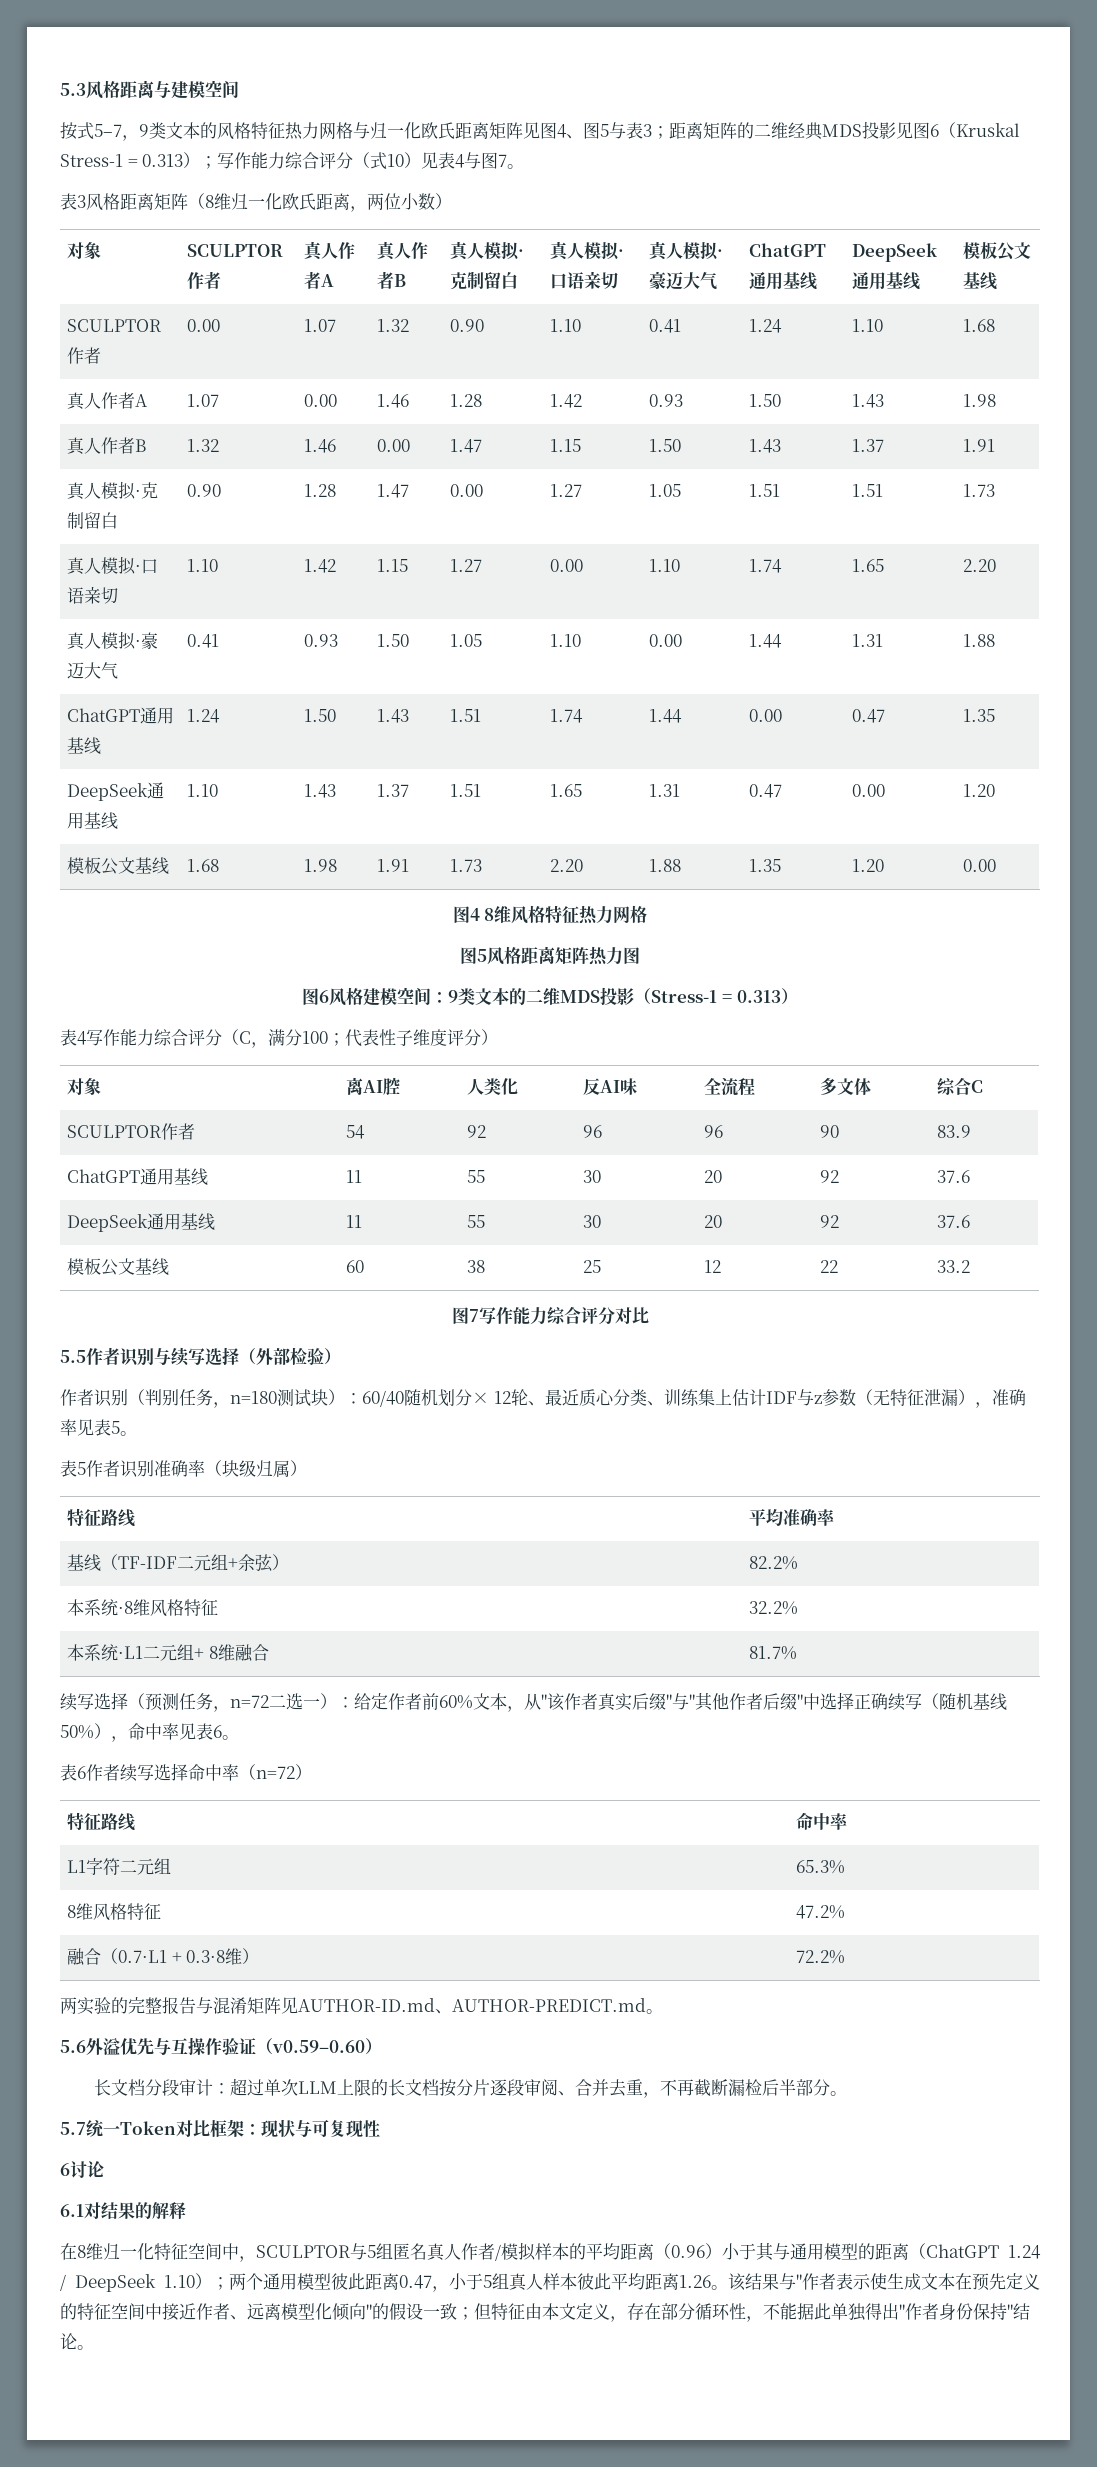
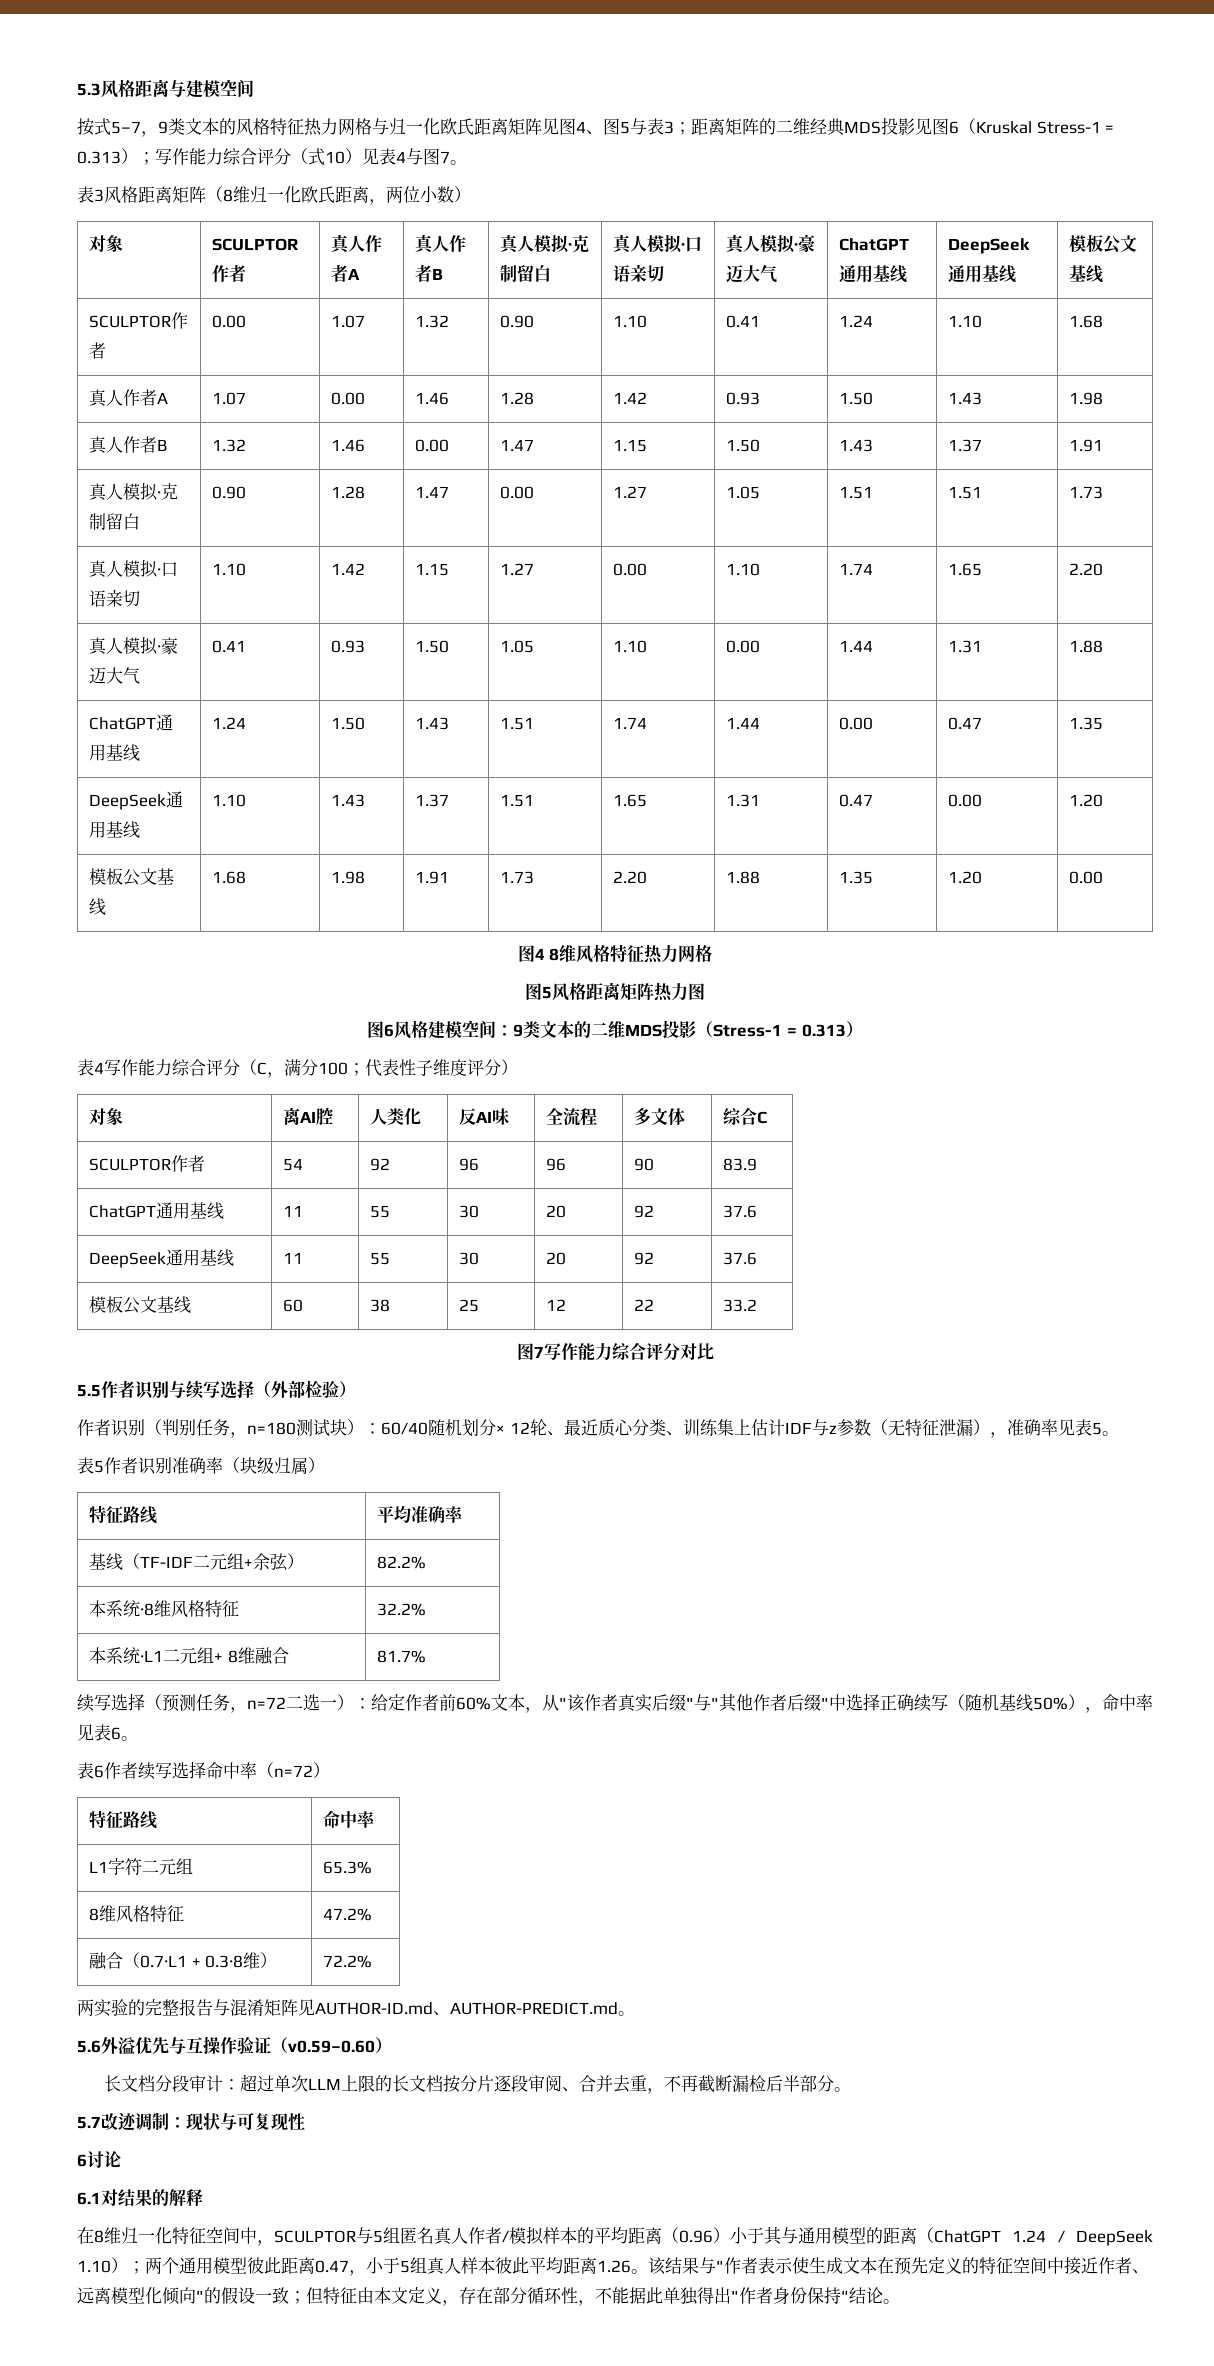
- 5.7统一Token对比框架：现状与可复现性
+ 5.7改迹调制：现状与可复现性

